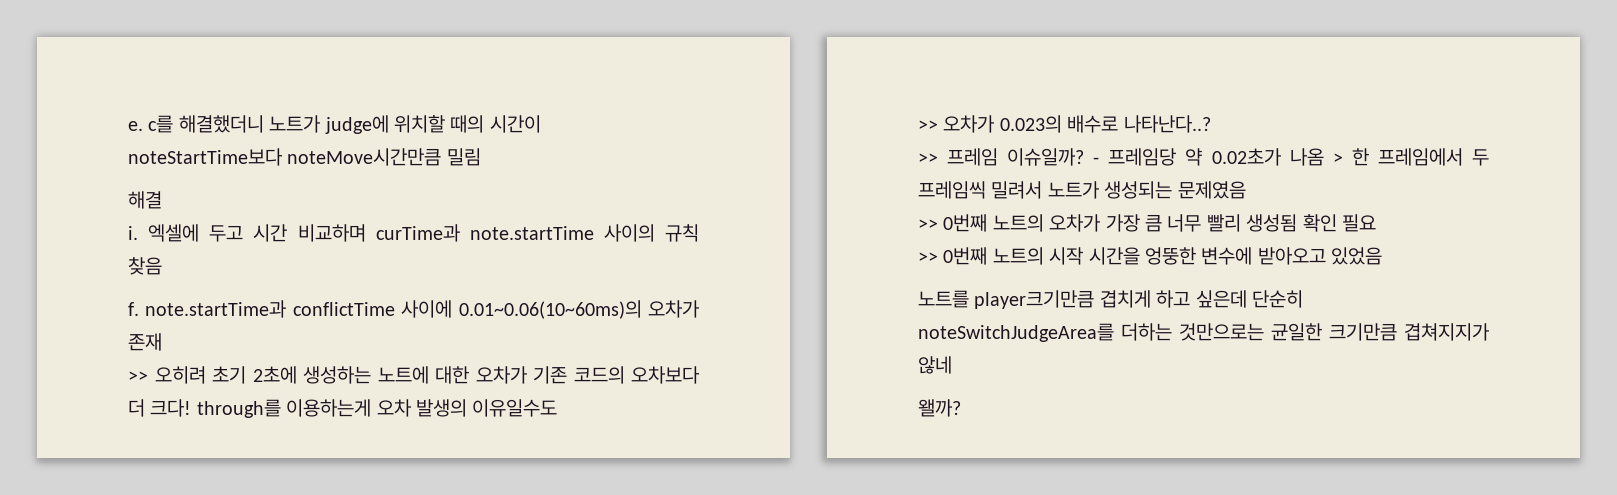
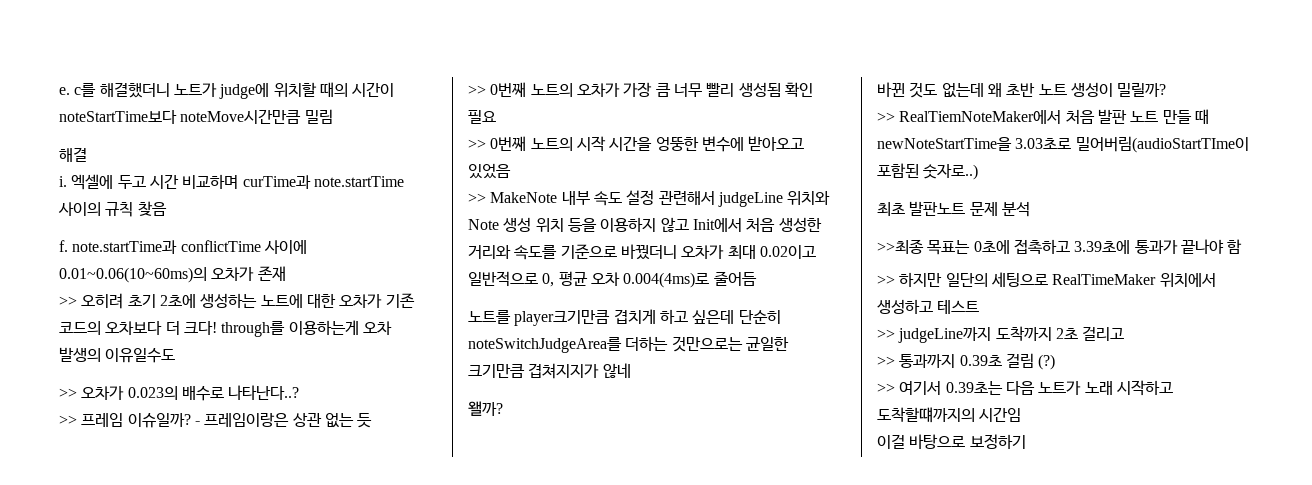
- - 프레임당 약 0.02초가 나옴 > 한 프레임에서 두 프레임씩 밀려서 노트가 생성되는 문제였음
+ - 프레임이랑은 상관 없는 듯
+ >> MakeNote 내부 속도 설정 관련해서 judgeLine 위치와 Note 생성 위치 등을 이용하지 않고 Init에서 처음 생성한 거리와 속도를 기준으로 바꿨더니 오차가 최대 0.02이고 일반적으로 0, 평균 오차 0.004(4ms)로 줄어듬
+ 바뀐 것도 없는데 왜 초반 노트 생성이 밀릴까?
+ >> RealTiemNoteMaker에서 처음 발판 노트 만들 때 newNoteStartTime을 3.03초로 밀어버림(audioStartTIme이 포함된 숫자로..)
+ 최초 발판노트 문제 분석
+ >>최종 목표는 0초에 접촉하고 3.39초에 통과가 끝나야 함
+ >> 하지만 일단의 세팅으로 RealTimeMaker 위치에서 생성하고 테스트
+ >> judgeLine까지 도착까지 2초 걸리고
+ >> 통과까지 0.39초 걸림 (?)
+ >> 여기서 0.39초는 다음 노트가 노래 시작하고 도착할떄까지의 시간임
+ 이걸 바탕으로 보정하기

